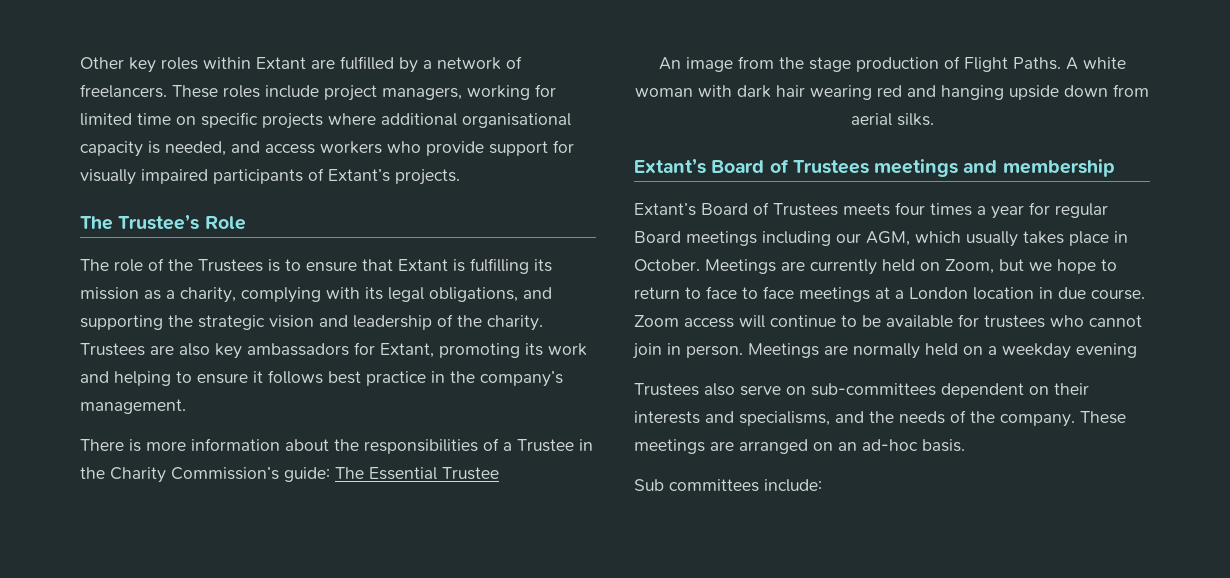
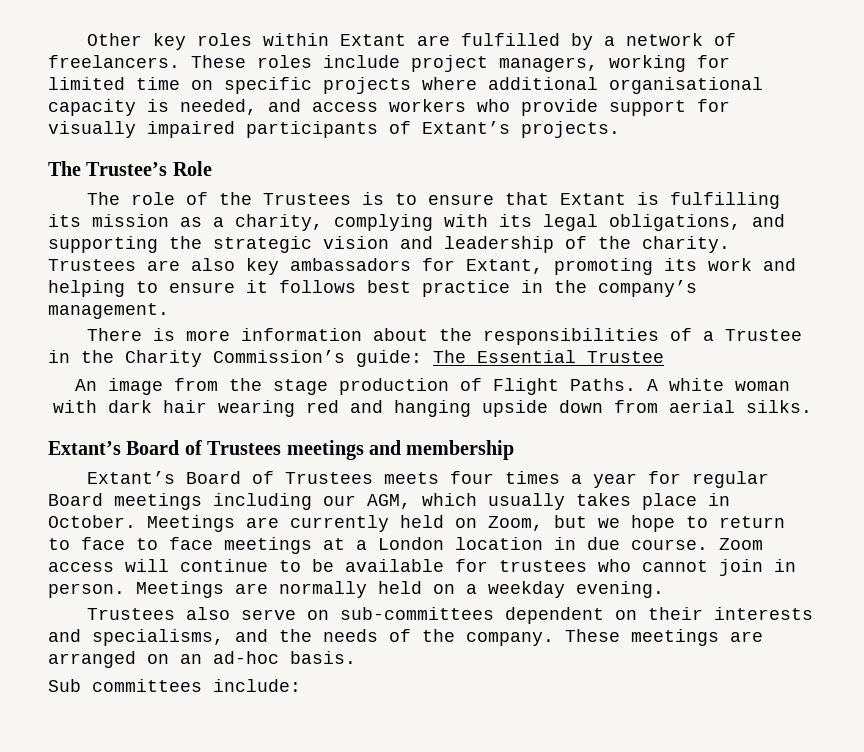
- Meetings are normally held on a weekday evening
+ Meetings are normally held on a weekday evening.

